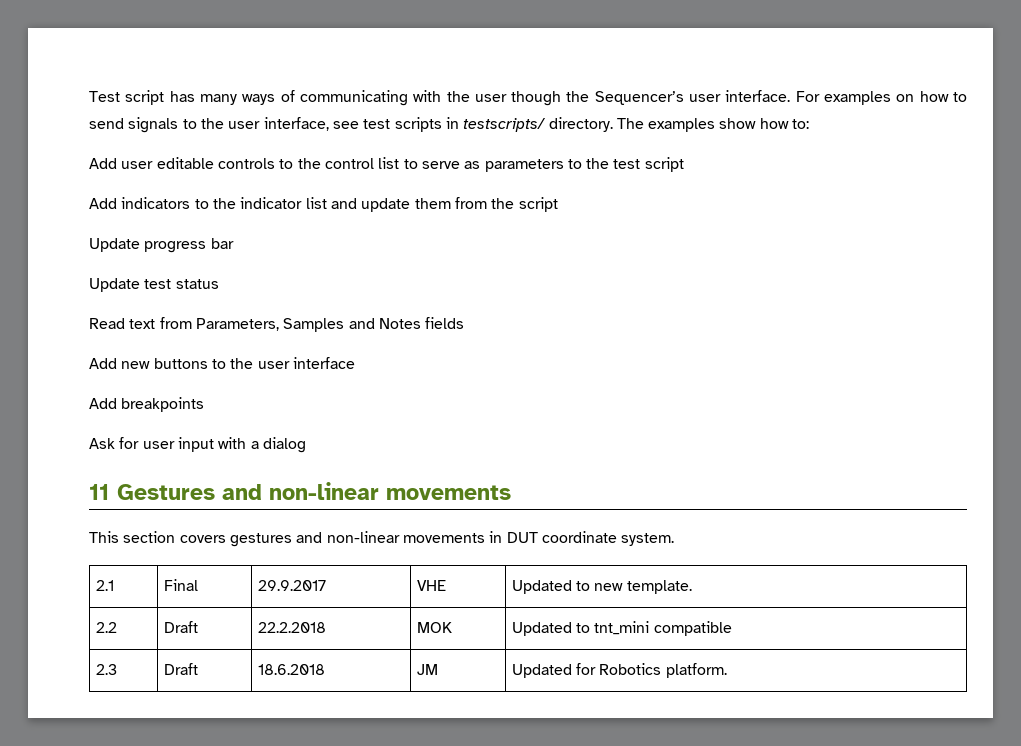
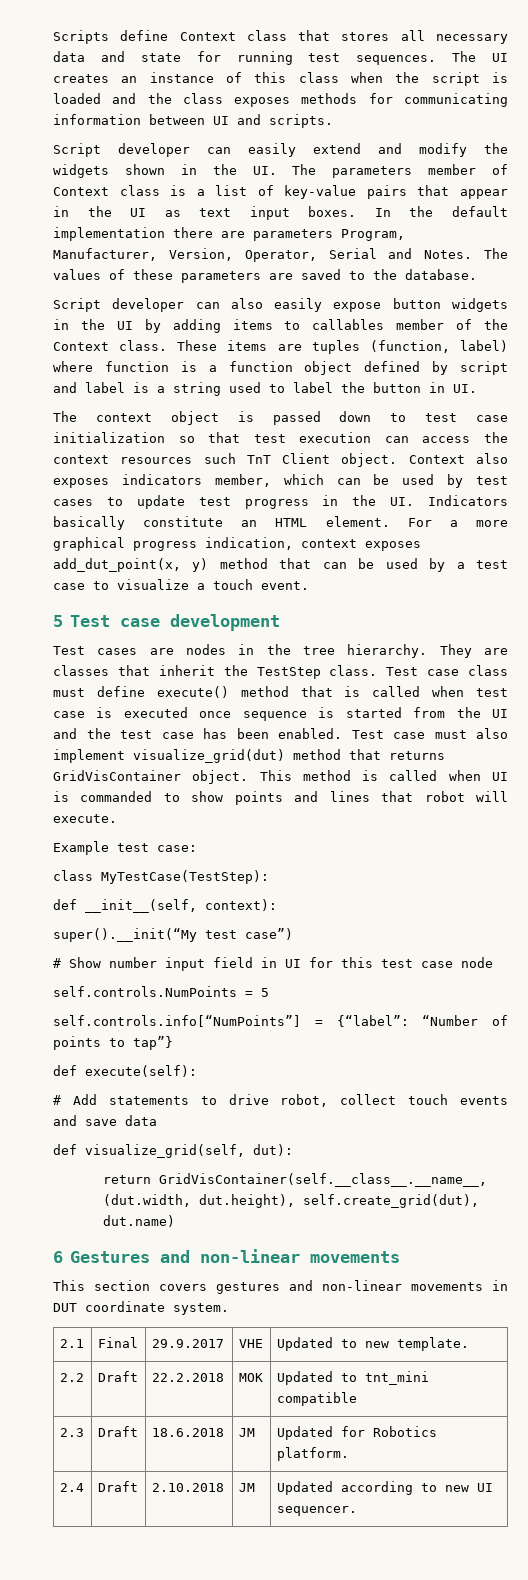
- Test script has many ways of communicating with the user though the Sequencer’s user interface. For examples on how to send signals to the user interface, see test scripts in testscripts/ directory. The examples show how to:
- Add user editable controls to the control list to serve as parameters to the test script
- Add indicators to the indicator list and update them from the script
- Update progress bar
- Update test status
- Read text from Parameters, Samples and Notes fields
- Add new buttons to the user interface
- Add breakpoints
- Ask for user input with a dialog
- 11 Gestures and non-linear movements
+ Scripts define Context class that stores all necessary data and state for running test sequences. The UI creates an instance of this class when the script is loaded and the class exposes methods for communicating information between UI and scripts.
+ Script developer can easily extend and modify the widgets shown in the UI. The parameters member of Context class is a list of key-value pairs that appear in the UI as text input boxes. In the default implementation there are parameters Program, Manufacturer, Version, Operator, Serial and Notes. The values of these parameters are saved to the database.
+ Script developer can also easily expose button widgets in the UI by adding items to callables member of the Context class. These items are tuples (function, label) where function is a function object defined by script and label is a string used to label the button in UI.
+ The context object is passed down to test case initialization so that test execution can access the context resources such TnT Client object. Context also exposes indicators member, which can be used by test cases to update test progress in the UI. Indicators basically constitute an HTML element. For a more graphical progress indication, context exposes add_dut_point(x, y) method that can be used by a test case to visualize a touch event.
+ 5 Test case development
+ Test cases are nodes in the tree hierarchy. They are classes that inherit the TestStep class. Test case class must define execute() method that is called when test case is executed once sequence is started from the UI and the test case has been enabled. Test case must also implement visualize_grid(dut) method that returns GridVisContainer object. This method is called when UI is commanded to show points and lines that robot will execute.
+ Example test case:
+ class MyTestCase(TestStep):
+ def __init__(self, context):
+ super().__init(“My test case”)
+ # Show number input field in UI for this test case node
+ self.controls.NumPoints = 5
+ self.controls.info[“NumPoints”] = {“label”: “Number of points to tap”}
+ def execute(self):
+ # Add statements to drive robot, collect touch events and save data
+ def visualize_grid(self, dut):
+ return GridVisContainer(self.__class__.__name__, (dut.width, dut.height), self.create_grid(dut), dut.name)
+ 6 Gestures and non-linear movements
+ 2.4 | Draft | 2.10.2018 | JM | Updated according to new UI sequencer.

